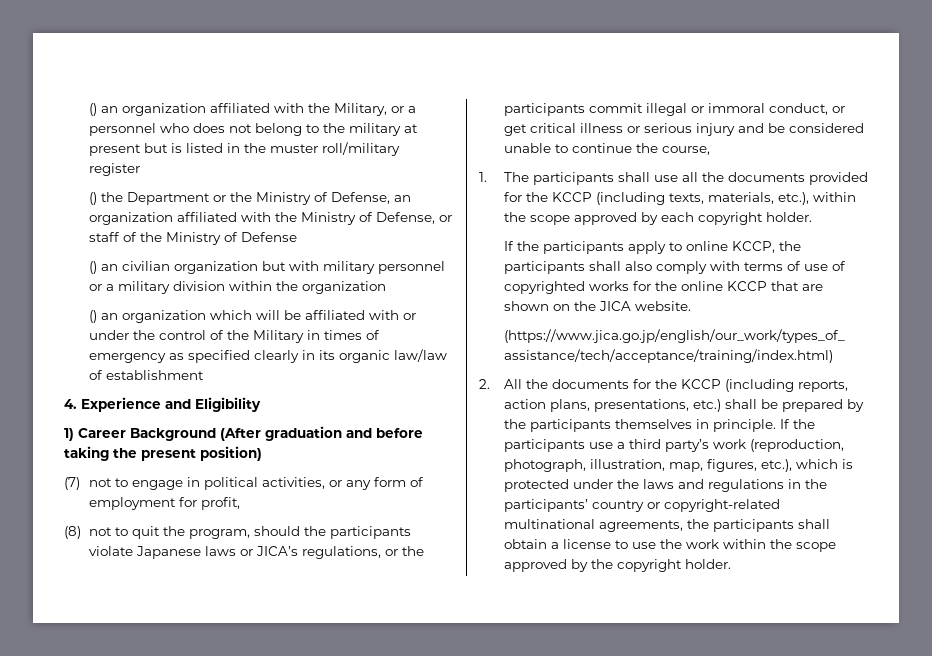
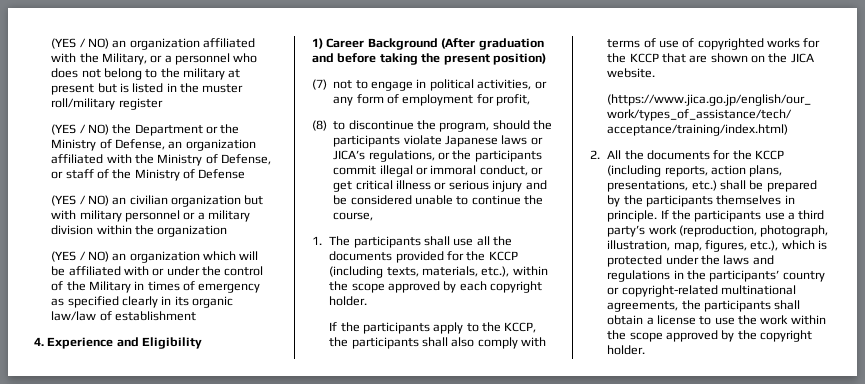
- () an organization affiliated with the Military, or a personnel who does not belong to the military at present but is listed in the muster roll/military register
+ (YES / NO) an organization affiliated with the Military, or a personnel who does not belong to the military at present but is listed in the muster roll/military register
- () the Department or the Ministry of Defense, an organization affiliated with the Ministry of Defense, or staff of the Ministry of Defense
+ (YES / NO) the Department or the Ministry of Defense, an organization affiliated with the Ministry of Defense, or staff of the Ministry of Defense
- () an civilian organization but with military personnel or a military division within the organization
+ (YES / NO) an civilian organization but with military personnel or a military division within the organization
- () an organization which will be affiliated with or under the control of the Military in times of emergency as specified clearly in its organic law/law of establishment
+ (YES / NO) an organization which will be affiliated with or under the control of the Military in times of emergency as specified clearly in its organic law/law of establishment
- (8) not to quit the program, should the participants violate Japanese laws or JICA’s regulations, or the participants commit illegal or immoral conduct, or get critical illness or serious injury and be considered unable to continue the course,
+ (8) to discontinue the program, should the participants violate Japanese laws or JICA’s regulations, or the participants commit illegal or immoral conduct, or get critical illness or serious injury and be considered unable to continue the course,
- If the participants apply to online KCCP, the participants shall also comply with terms of use of copyrighted works for the online KCCP that are shown on the JICA website.
+ If the participants apply to the KCCP, the participants shall also comply with terms of use of copyrighted works for the KCCP that are shown on the JICA website.

